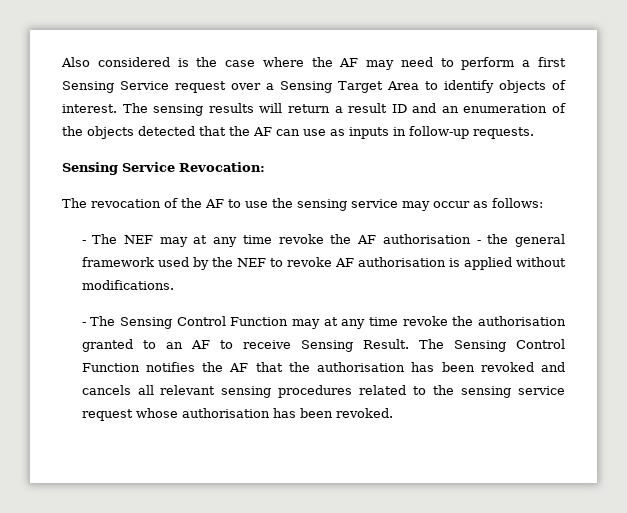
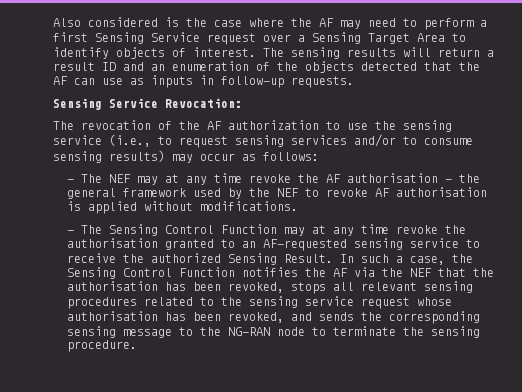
- The revocation of the AF to use the sensing service may occur as follows:
+ The revocation of the AF authorization to use the sensing service (i.e., to request sensing services and/or to consume sensing results) may occur as follows:
- - The Sensing Control Function may at any time revoke the authorisation granted to an AF to receive Sensing Result. The Sensing Control Function notifies the AF that the authorisation has been revoked and cancels all relevant sensing procedures related to the sensing service request whose authorisation has been revoked.
+ - The Sensing Control Function may at any time revoke the authorisation granted to an AF-requested sensing service to receive the authorized Sensing Result. In such a case, the Sensing Control Function notifies the AF via the NEF that the authorisation has been revoked, stops all relevant sensing procedures related to the sensing service request whose authorisation has been revoked, and sends the corresponding sensing message to the NG-RAN node to terminate the sensing procedure.

